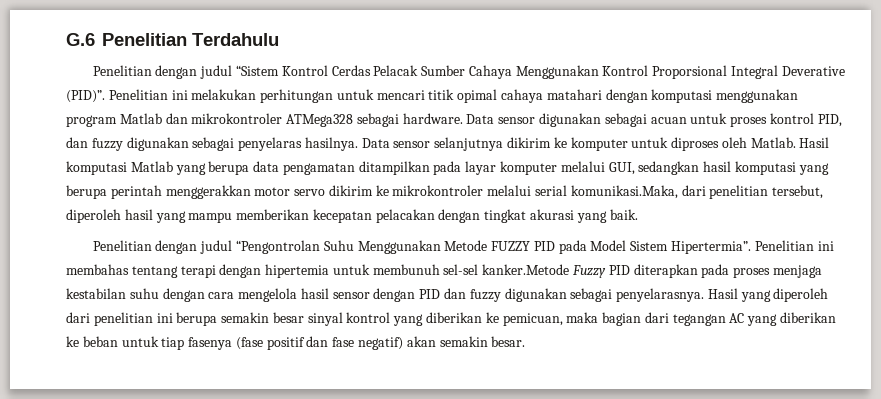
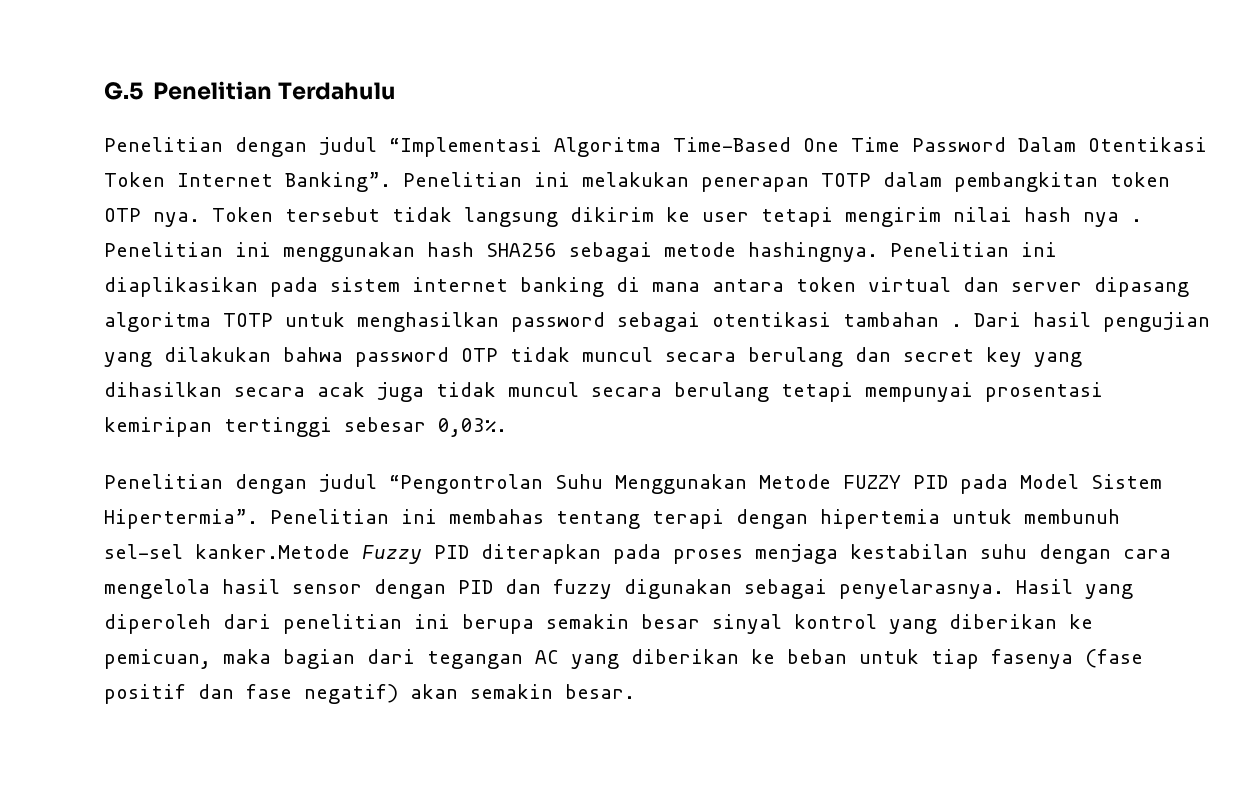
- G.6 Penelitian Terdahulu
+ G.5 Penelitian Terdahulu
- Penelitian dengan judul “Sistem Kontrol Cerdas Pelacak Sumber Cahaya Menggunakan Kontrol Proporsional Integral Deverative (PID)”. Penelitian ini melakukan perhitungan untuk mencari titik opimal cahaya matahari dengan komputasi menggunakan program Matlab dan mikrokontroler ATMega328 sebagai hardware. Data sensor digunakan sebagai acuan untuk proses kontrol PID, dan fuzzy digunakan sebagai penyelaras hasilnya. Data sensor selanjutnya dikirim ke komputer untuk diproses oleh Matlab. Hasil komputasi Matlab yang berupa data pengamatan ditampilkan pada layar komputer melalui GUI, sedangkan hasil komputasi yang berupa perintah menggerakkan motor servo dikirim ke mikrokontroler melalui serial komunikasi.Maka, dari penelitian tersebut, diperoleh hasil yang mampu memberikan kecepatan pelacakan dengan tingkat akurasi yang baik.
+ Penelitian dengan judul “Implementasi Algoritma Time-Based One Time Password Dalam Otentikasi Token Internet Banking”. Penelitian ini melakukan penerapan TOTP dalam pembangkitan token OTP nya. Token tersebut tidak langsung dikirim ke user tetapi mengirim nilai hash nya . Penelitian ini menggunakan hash SHA256 sebagai metode hashingnya. Penelitian ini diaplikasikan pada sistem internet banking di mana antara token virtual dan server dipasang algoritma TOTP untuk menghasilkan password sebagai otentikasi tambahan . Dari hasil pengujian yang dilakukan bahwa password OTP tidak muncul secara berulang dan secret key yang dihasilkan secara acak juga tidak muncul secara berulang tetapi mempunyai prosentasi kemiripan tertinggi sebesar 0,03%.

